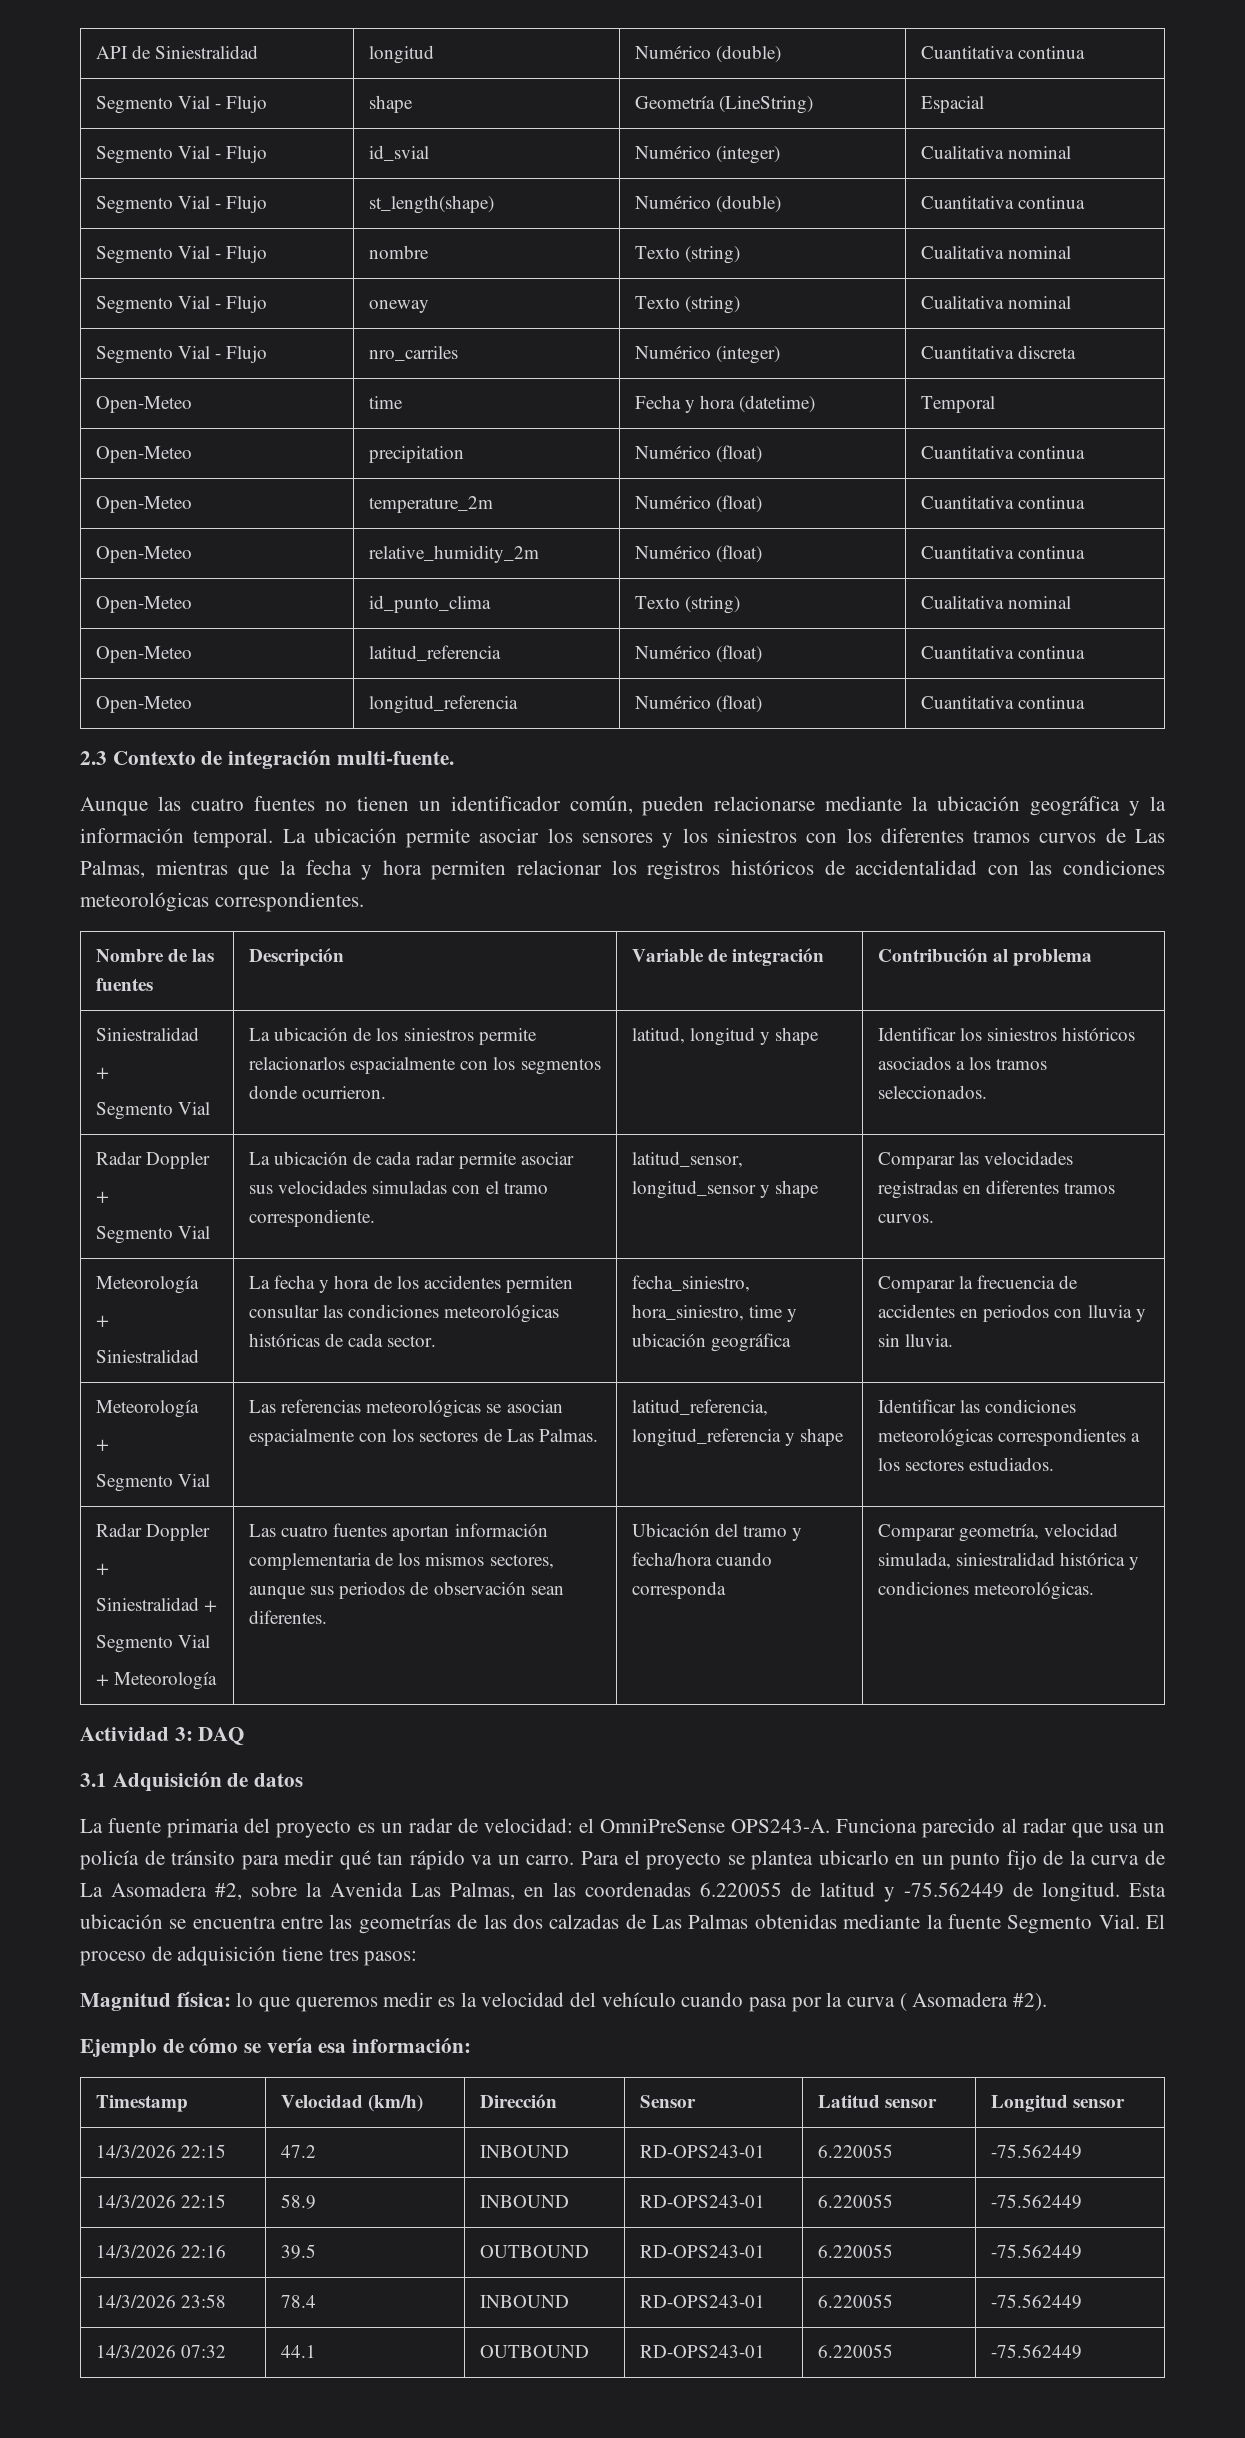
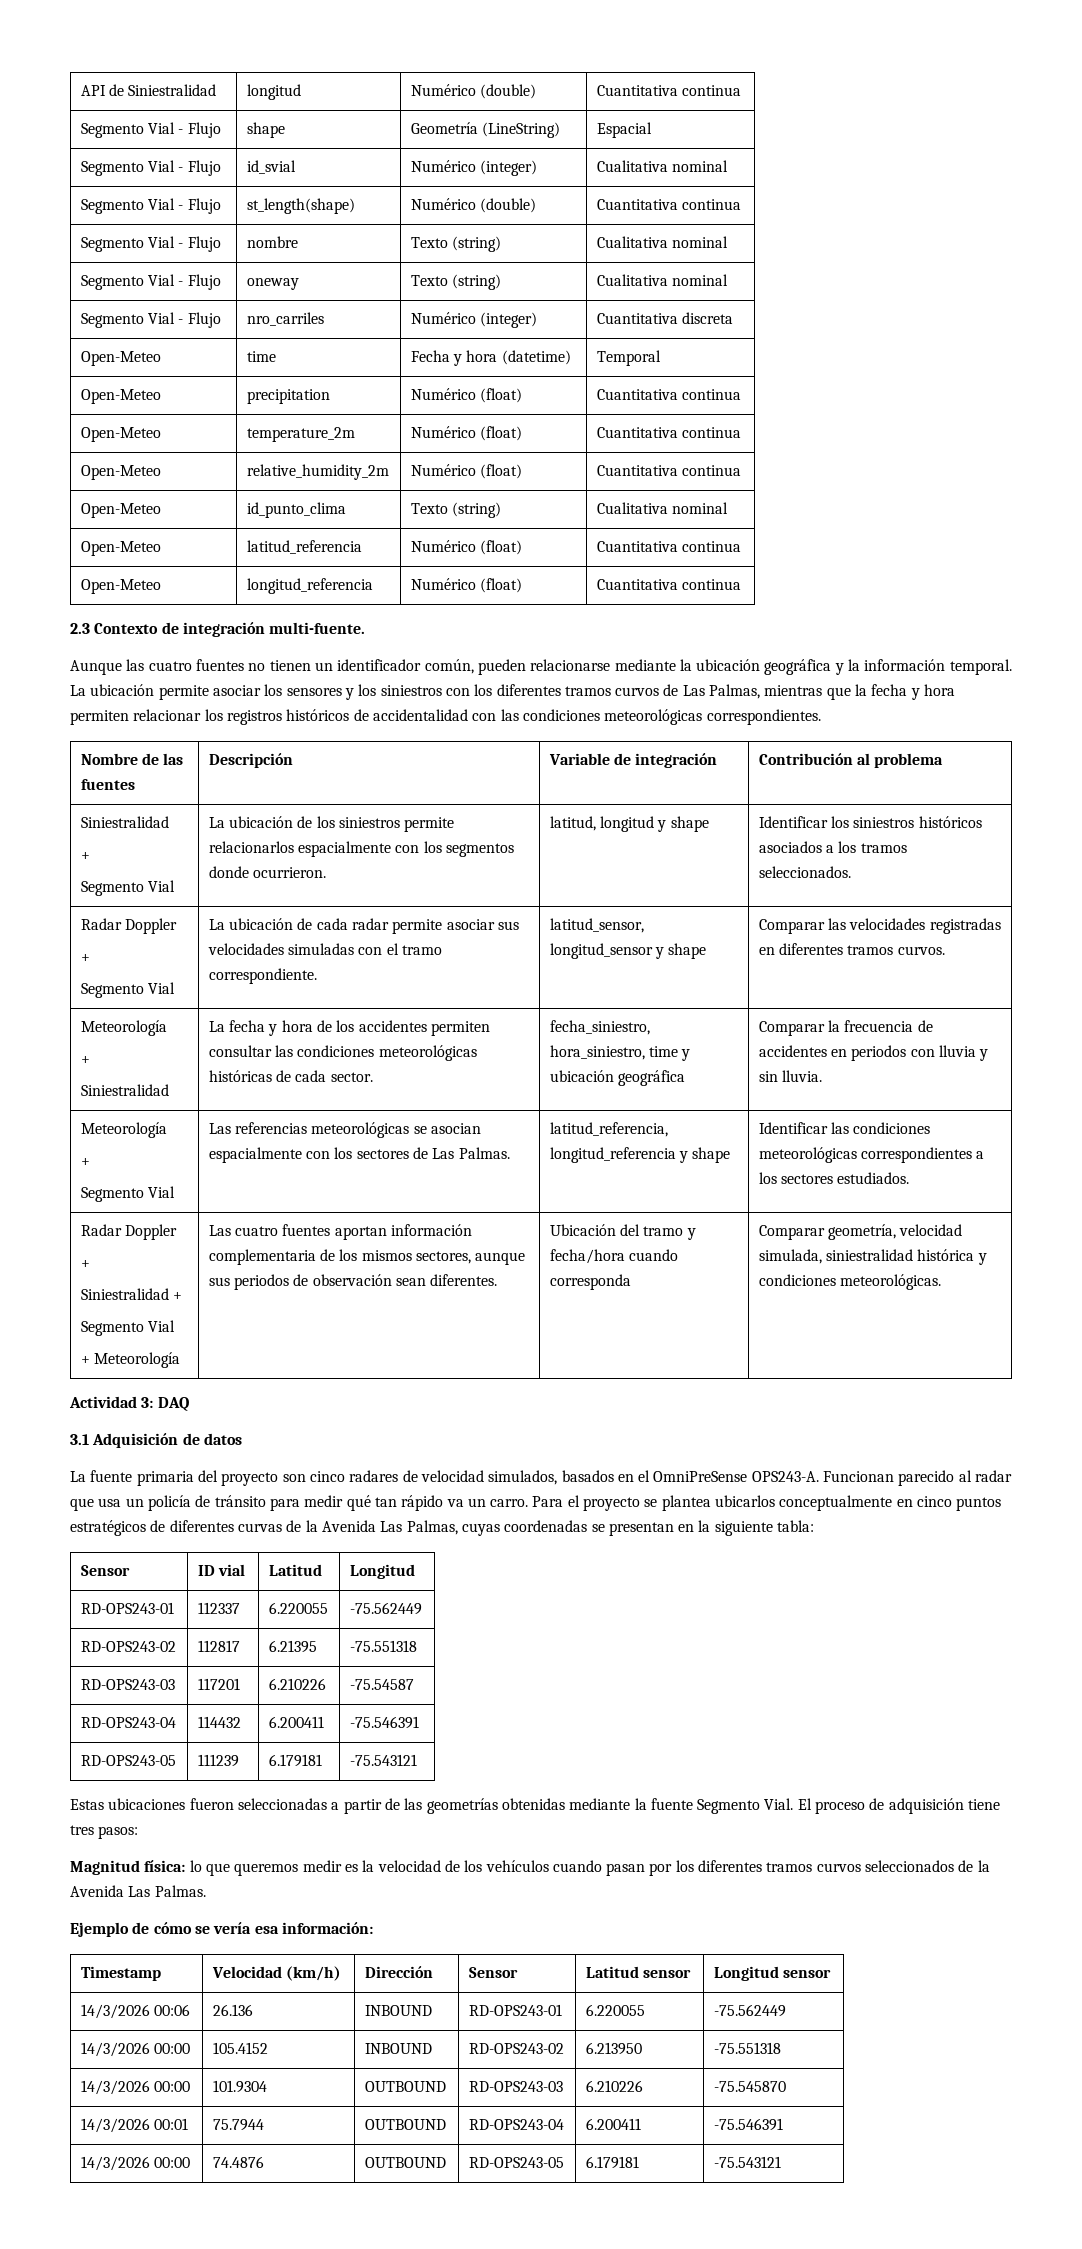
- La fuente primaria del proyecto es un radar de velocidad: el OmniPreSense OPS243-A.
+ La fuente primaria del proyecto son cinco radares de velocidad simulados, basados en el OmniPreSense OPS243-A.
- Funciona parecido al radar que usa un policía de tránsito para medir qué tan rápido va un carro.
+ Funcionan parecido al radar que usa un policía de tránsito para medir qué tan rápido va un carro.
- Para el proyecto se plantea ubicarlo en un punto fijo de la curva de La Asomadera #2, sobre la Avenida Las Palmas, en las coordenadas 6.220055 de latitud y -75.562449 de longitud. Esta ubicación se encuentra entre las geometrías de las dos calzadas de Las Palmas obtenidas mediante la fuente Segmento Vial.
+ Para el proyecto se plantea ubicarlos conceptualmente en cinco puntos estratégicos de diferentes curvas de la Avenida Las Palmas, cuyas coordenadas se presentan en la siguiente tabla:
+ Sensor | ID vial | Latitud | Longitud
+ RD-OPS243-01 | 112337 | 6.220055 | -75.562449
+ RD-OPS243-02 | 112817 | 6.21395 | -75.551318
+ RD-OPS243-03 | 117201 | 6.210226 | -75.54587
+ RD-OPS243-04 | 114432 | 6.200411 | -75.546391
+ RD-OPS243-05 | 111239 | 6.179181 | -75.543121
+ Estas ubicaciones fueron seleccionadas a partir de las geometrías obtenidas mediante la fuente Segmento Vial.
- Magnitud física: lo que queremos medir es la velocidad del vehículo cuando pasa por la curva ( Asomadera #2).
+ Magnitud física: lo que queremos medir es la velocidad de los vehículos cuando pasan por los diferentes tramos curvos seleccionados de la Avenida Las Palmas.
- 14/3/2026 22:15 | 47.2 | INBOUND | RD-OPS243-01 | 6.220055 | -75.562449
- 14/3/2026 22:15 | 58.9 | INBOUND | RD-OPS243-01 | 6.220055 | -75.562449
- 14/3/2026 22:16 | 39.5 | OUTBOUND | RD-OPS243-01 | 6.220055 | -75.562449
- 14/3/2026 23:58 | 78.4 | INBOUND | RD-OPS243-01 | 6.220055 | -75.562449
- 14/3/2026 07:32 | 44.1 | OUTBOUND | RD-OPS243-01 | 6.220055 | -75.562449
+ 14/3/2026 00:06 | 26.136 | INBOUND | RD-OPS243-01 | 6.220055 | -75.562449
+ 14/3/2026 00:00 | 105.4152 | INBOUND | RD-OPS243-02 | 6.213950 | -75.551318
+ 14/3/2026 00:00 | 101.9304 | OUTBOUND | RD-OPS243-03 | 6.210226 | -75.545870
+ 14/3/2026 00:01 | 75.7944 | OUTBOUND | RD-OPS243-04 | 6.200411 | -75.546391
+ 14/3/2026 00:00 | 74.4876 | OUTBOUND | RD-OPS243-05 | 6.179181 | -75.543121

